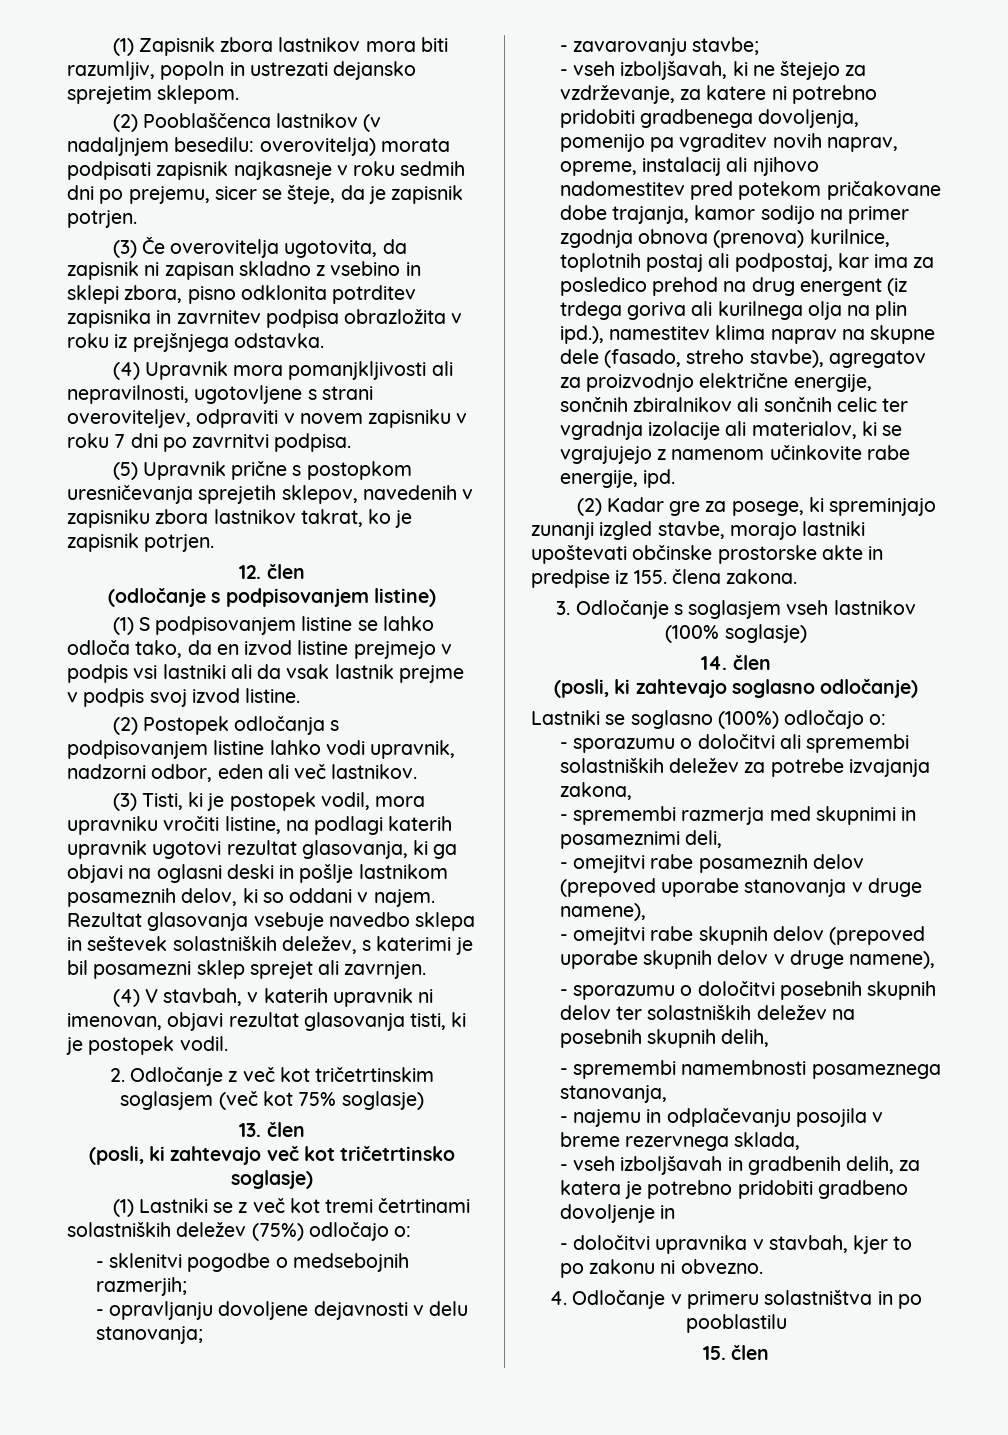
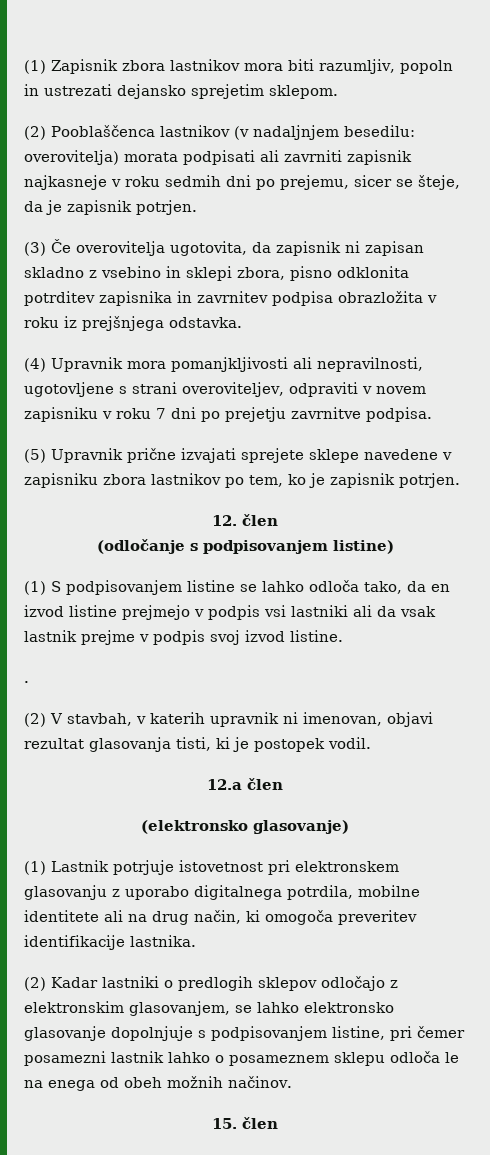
- (2) Pooblaščenca lastnikov (v nadaljnjem besedilu: overovitelja) morata podpisati zapisnik najkasneje v roku sedmih dni po prejemu, sicer se šteje, da je zapisnik potrjen.
+ (2) Pooblaščenca lastnikov (v nadaljnjem besedilu: overovitelja) morata podpisati ali zavrniti zapisnik najkasneje v roku sedmih dni po prejemu, sicer se šteje, da je zapisnik potrjen.
- (4) Upravnik mora pomanjkljivosti ali nepravilnosti, ugotovljene s strani overoviteljev, odpraviti v novem zapisniku v roku 7 dni po zavrnitvi podpisa.
+ (4) Upravnik mora pomanjkljivosti ali nepravilnosti, ugotovljene s strani overoviteljev, odpraviti v novem zapisniku v roku 7 dni po prejetju zavrnitve podpisa.
- (5) Upravnik prične s postopkom uresničevanja sprejetih sklepov, navedenih v zapisniku zbora lastnikov takrat, ko je zapisnik potrjen.
+ (5) Upravnik prične izvajati sprejete sklepe navedene v zapisniku zbora lastnikov po tem, ko je zapisnik potrjen.
- (2) Postopek odločanja s podpisovanjem listine lahko vodi upravnik, nadzorni odbor, eden ali več lastnikov.
- (3) Tisti, ki je postopek vodil, mora upravniku vročiti listine, na podlagi katerih upravnik ugotovi rezultat glasovanja, ki ga objavi na oglasni deski in pošlje lastnikom posameznih delov, ki so oddani v najem. Rezultat glasovanja vsebuje navedbo sklepa in seštevek solastniških deležev, s katerimi je bil posamezni sklep sprejet ali zavrnjen.
- (4) V stavbah, v katerih upravnik ni imenovan, objavi rezultat glasovanja tisti, ki je postopek vodil.
+ .
+ (2) V stavbah, v katerih upravnik ni imenovan, objavi rezultat glasovanja tisti, ki je postopek vodil.
- 2. Odločanje z več kot tričetrtinskim soglasjem (več kot 75% soglasje)
- 13. člen
- (posli, ki zahtevajo več kot tričetrtinsko soglasje)
- (1) Lastniki se z več kot tremi četrtinami solastniških deležev (75%) odločajo o:
- - sklenitvi pogodbe o medsebojnih razmerjih;
- - opravljanju dovoljene dejavnosti v delu stanovanja;
- - zavarovanju stavbe;
- - vseh izboljšavah, ki ne štejejo za vzdrževanje, za katere ni potrebno pridobiti gradbenega dovoljenja, pomenijo pa vgraditev novih naprav, opreme, instalacij ali njihovo nadomestitev pred potekom pričakovane dobe trajanja, kamor sodijo na primer zgodnja obnova (prenova) kurilnice, toplotnih postaj ali podpostaj, kar ima za posledico prehod na drug energent (iz trdega goriva ali kurilnega olja na plin ipd.), namestitev klima naprav na skupne dele (fasado, streho stavbe), agregatov za proizvodnjo električne energije, sončnih zbiralnikov ali sončnih celic ter vgradnja izolacije ali materialov, ki se vgrajujejo z namenom učinkovite rabe energije, ipd.
- (2) Kadar gre za posege, ki spreminjajo zunanji izgled stavbe, morajo lastniki upoštevati občinske prostorske akte in predpise iz 155. člena zakona.
- 3. Odločanje s soglasjem vseh lastnikov (100% soglasje)
- 14. člen
- (posli, ki zahtevajo soglasno odločanje)
- Lastniki se soglasno (100%) odločajo o:
- - sporazumu o določitvi ali spremembi solastniških deležev za potrebe izvajanja zakona,
- - spremembi razmerja med skupnimi in posameznimi deli,
- - omejitvi rabe posameznih delov (prepoved uporabe stanovanja v druge namene),
- - omejitvi rabe skupnih delov (prepoved uporabe skupnih delov v druge namene),
- - sporazumu o določitvi posebnih skupnih delov ter solastniških deležev na posebnih skupnih delih,
- - spremembi namembnosti posameznega stanovanja,
- - najemu in odplačevanju posojila v breme rezervnega sklada,
- - vseh izboljšavah in gradbenih delih, za katera je potrebno pridobiti gradbeno dovoljenje in
- - določitvi upravnika v stavbah, kjer to po zakonu ni obvezno.
- 4. Odločanje v primeru solastništva in po pooblastilu
+ 12.a člen
+ (elektronsko glasovanje)
+ (1) Lastnik potrjuje istovetnost pri elektronskem glasovanju z uporabo digitalnega potrdila, mobilne identitete ali na drug način, ki omogoča preveritev identifikacije lastnika.
+ (2) Kadar lastniki o predlogih sklepov odločajo z elektronskim glasovanjem, se lahko elektronsko glasovanje dopolnjuje s podpisovanjem listine, pri čemer posamezni lastnik lahko o posameznem sklepu odloča le na enega od obeh možnih načinov.

